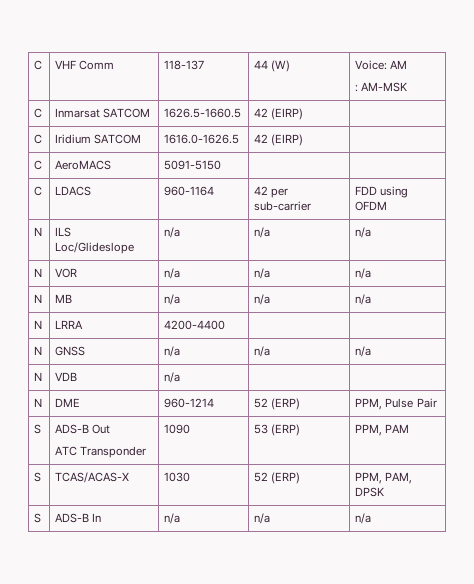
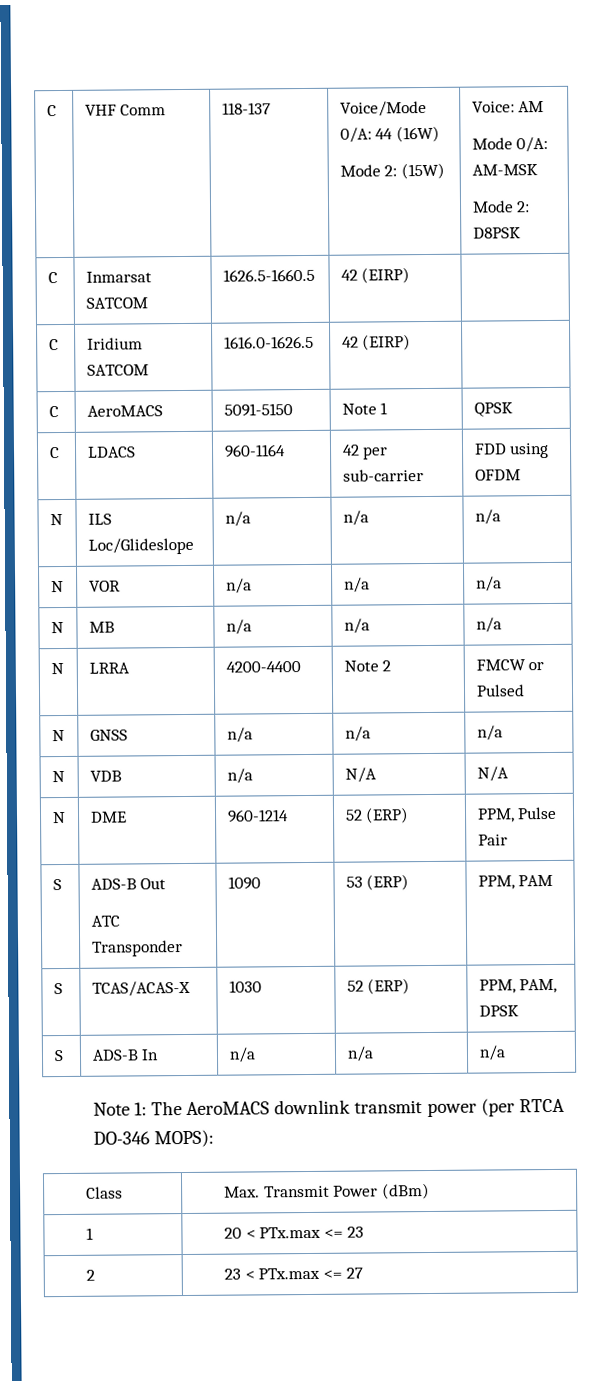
- C | VHF Comm | 118-137 | 44 (W) | Voice: AM
- : AM-MSK
+ C | VHF Comm | 118-137 | Voice/Mode 0/A: 44 (16W)
+ Mode 2: (15W) | Voice: AM
+ Mode 0/A: AM-MSK
+ Mode 2: D8PSK
- C | AeroMACS | 5091-5150 | |
+ C | AeroMACS | 5091-5150 | Note 1 | QPSK
- N | LRRA | 4200-4400 | |
+ N | LRRA | 4200-4400 | Note 2 | FMCW or Pulsed
- N | VDB | n/a | |
+ N | VDB | n/a | N/A | N/A
+ Note 1: The AeroMACS downlink transmit power (per RTCA DO-346 MOPS):
+ Class | Max. Transmit Power (dBm)
+ 1 | 20 < PTx.max <= 23
+ 2 | 23 < PTx.max <= 27

